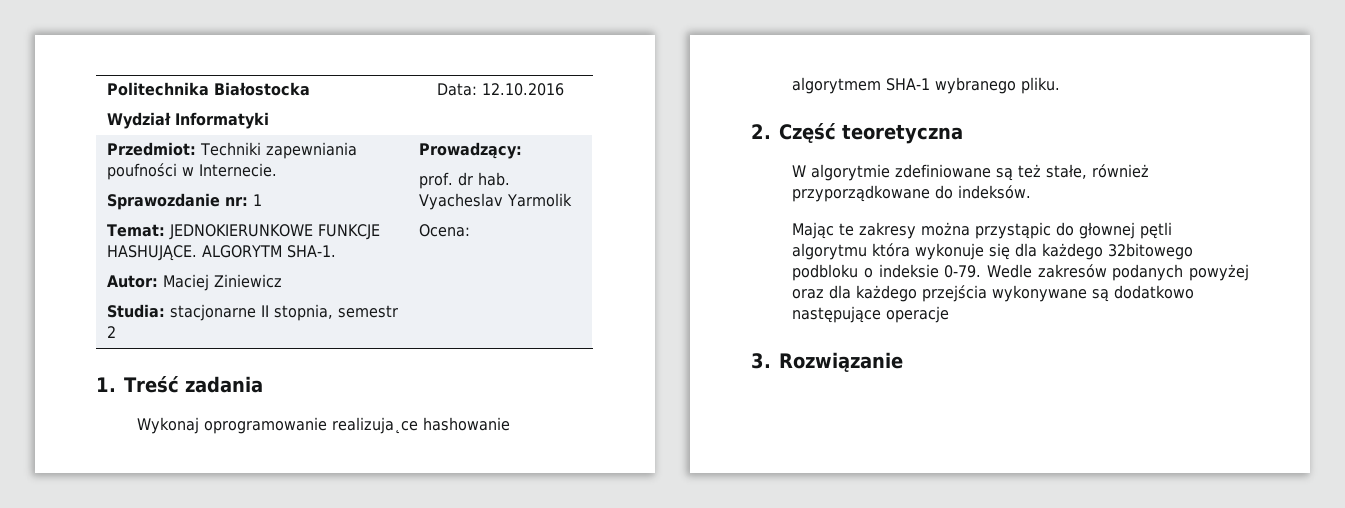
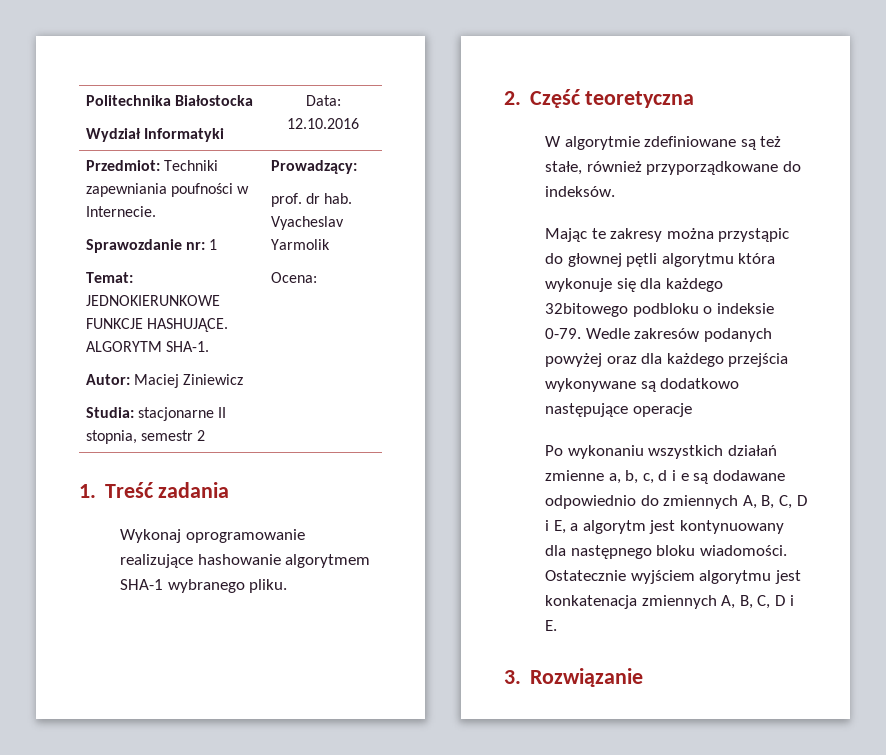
- Wykonaj oprogramowanie realizuja˛ce hashowanie algorytmem SHA-1 wybranego pliku.
+ Wykonaj oprogramowanie realizujące hashowanie algorytmem SHA-1 wybranego pliku.
+ Po wykonaniu wszystkich działań zmienne a, b, c, d i e są dodawane odpowiednio do zmiennych A, B, C, D i E, a algorytm jest kontynuowany dla następnego bloku wiadomości. Ostatecznie wyjściem algorytmu jest konkatenacja zmiennych A, B, C, D i E.

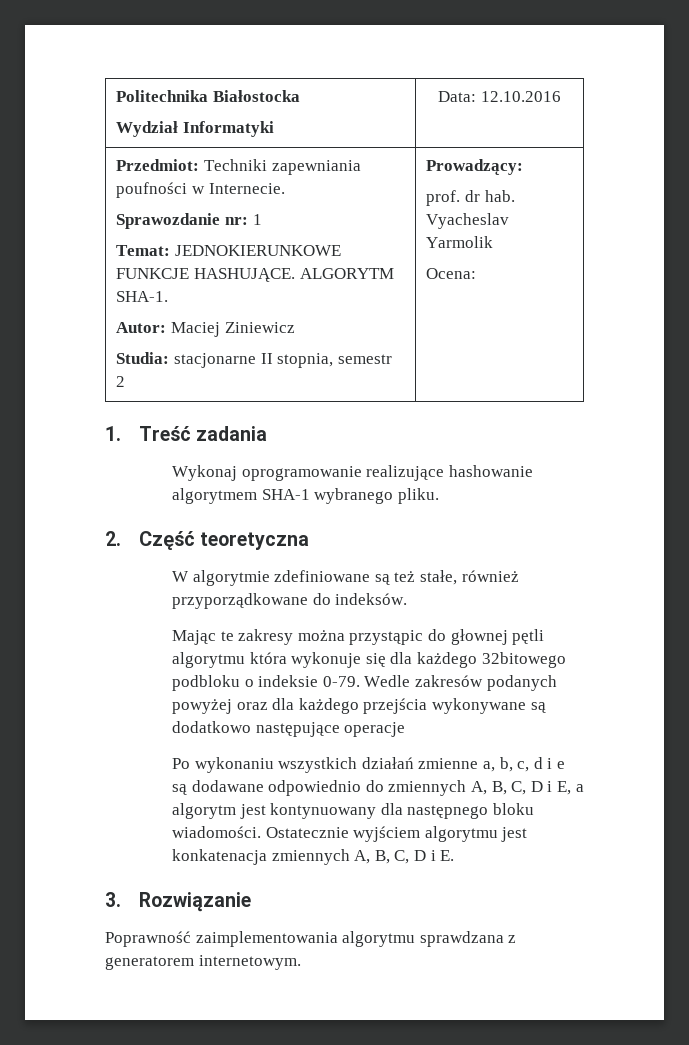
+ Poprawność zaimplementowania algorytmu sprawdzana z generatorem internetowym.

